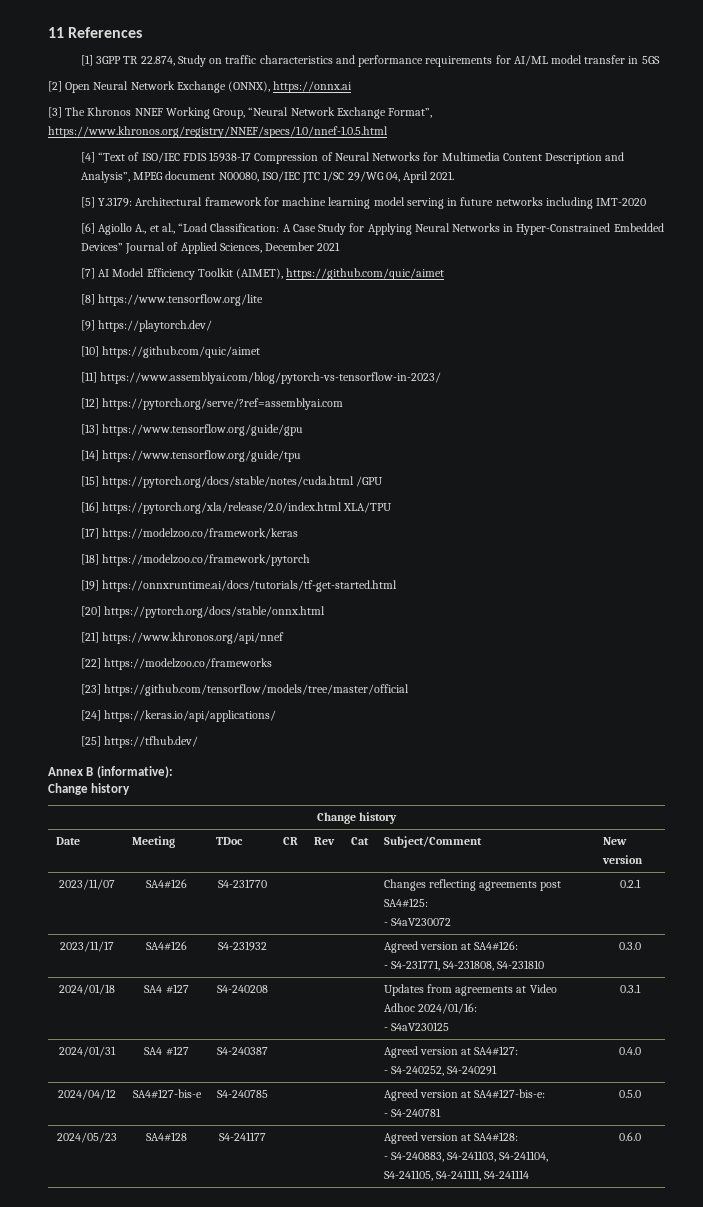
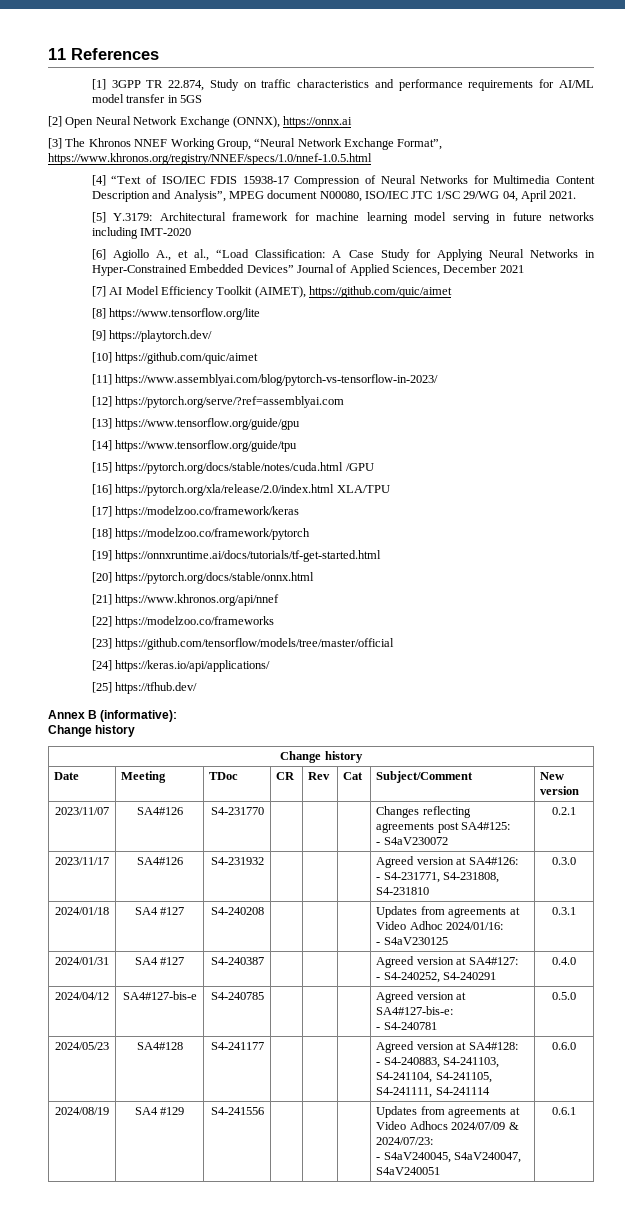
+ 2024/08/19 | SA4 #129 | S4-241556 | | | | Updates from agreements at Video Adhocs 2024/07/09 & 2024/07/23:
+ - S4aV240045, S4aV240047, S4aV240051 | 0.6.1

